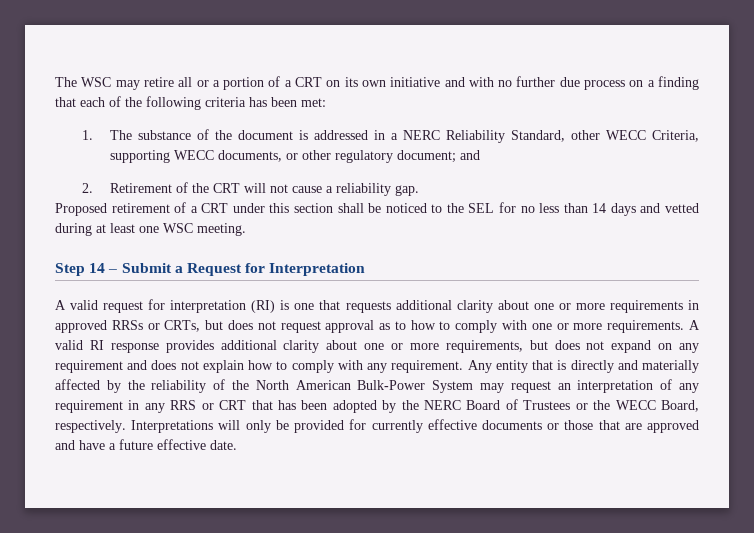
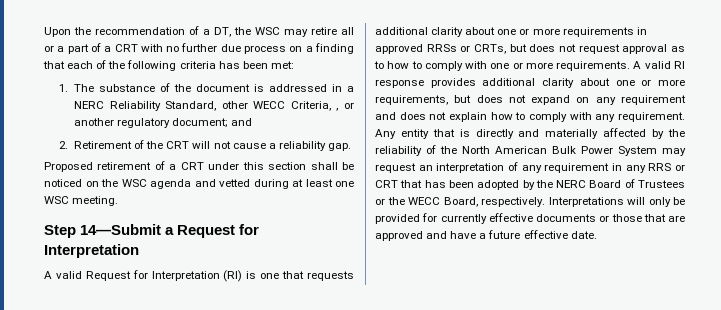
- The WSC may retire all or a portion of a CRT on its own initiative and with no further due process on a finding that each of the following criteria has been met:
+ Upon the recommendation of a DT, the WSC may retire all or a part of a CRT with no further due process on a finding that each of the following criteria has been met:
- 1. The substance of the document is addressed in a NERC Reliability Standard, other WECC Criteria, supporting WECC documents, or other regulatory document; and
+ 1. The substance of the document is addressed in a NERC Reliability Standard, other WECC Criteria, , or another regulatory document; and
- Proposed retirement of a CRT under this section shall be noticed to the SEL for no less than 14 days and vetted during at least one WSC meeting.
+ Proposed retirement of a CRT under this section shall be noticed on the WSC agenda and vetted during at least one WSC meeting.
- Step 14 – Submit a Request for Interpretation
+ Step 14—Submit a Request for Interpretation
- A valid request for interpretation (RI) is one that requests additional clarity about one or more requirements in approved RRSs or CRTs, but does not request approval as to how to comply with one or more requirements.
+ A valid Request for Interpretation (RI) is one that requests additional clarity about one or more requirements in approved RRSs or CRTs, but does not request approval as to how to comply with one or more requirements.
- Any entity that is directly and materially affected by the reliability of the North American Bulk-Power System may request an interpretation of any requirement in any RRS or CRT that has been adopted by the NERC Board of Trustees or the WECC Board, respectively.
+ Any entity that is directly and materially affected by the reliability of the North American Bulk Power System may request an interpretation of any requirement in any RRS or CRT that has been adopted by the NERC Board of Trustees or the WECC Board, respectively.

